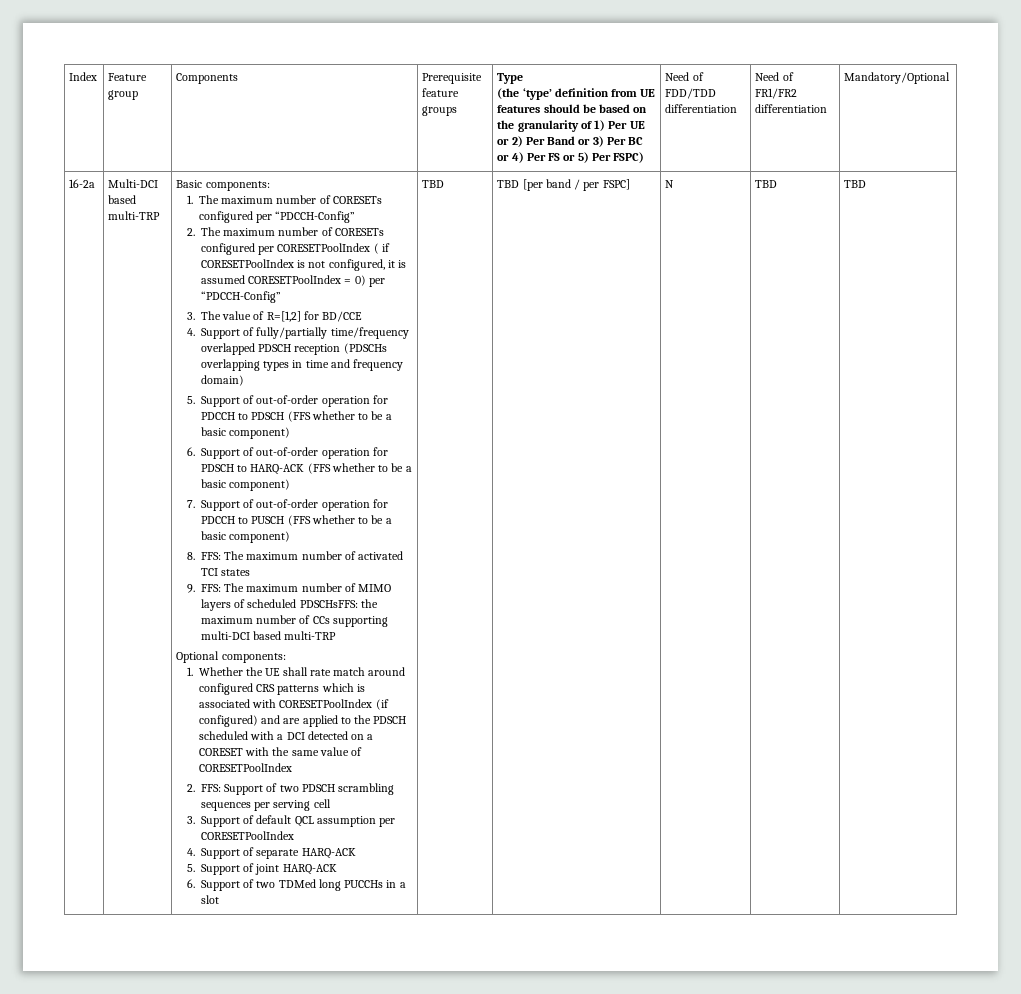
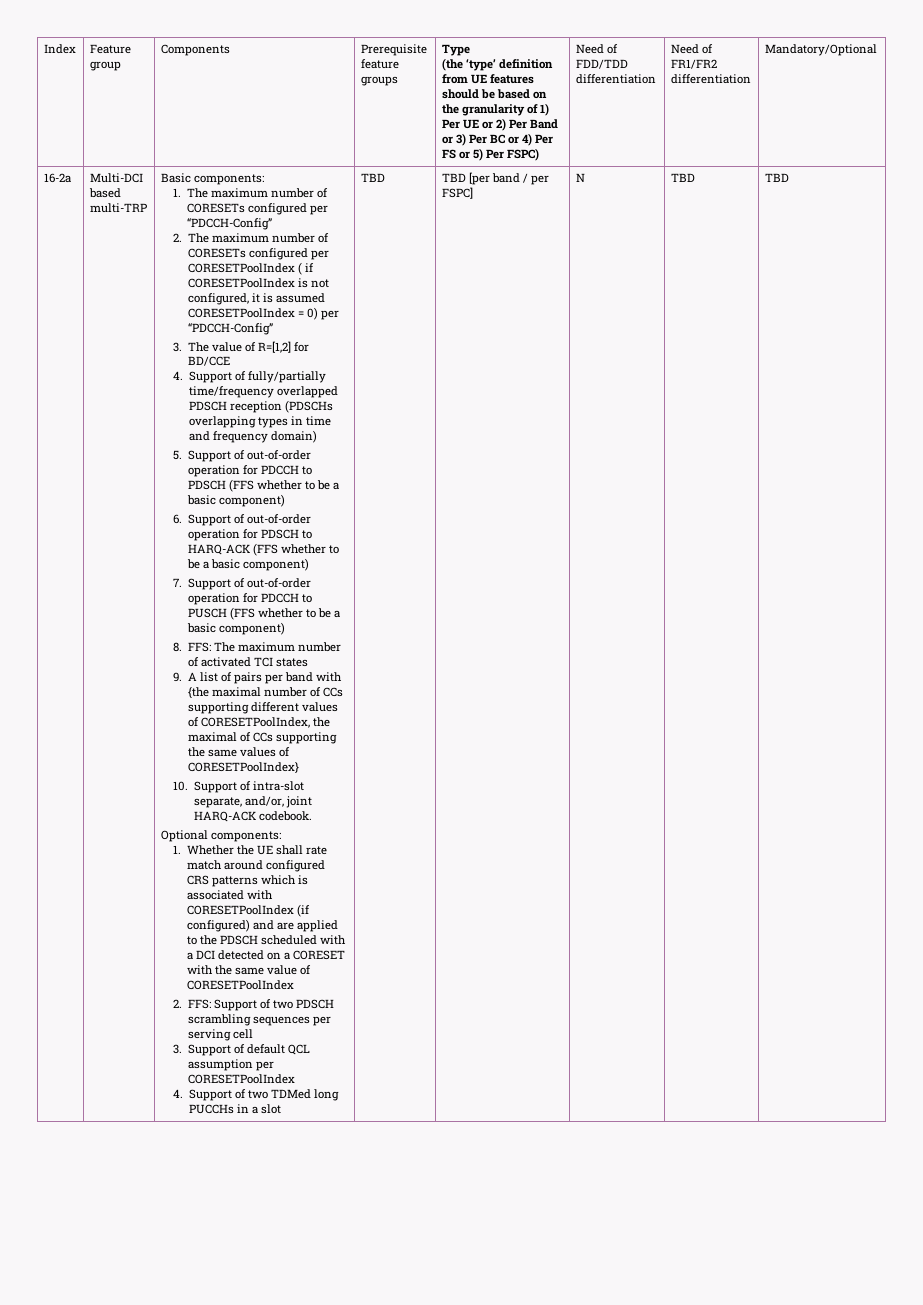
- 9. FFS: The maximum number of MIMO layers of scheduled PDSCHsFFS: the maximum number of CCs supporting multi-DCI based multi-TRP
+ 9. A list of pairs per band with {the maximal number of CCs supporting different values of CORESETPoolIndex, the maximal of CCs supporting the same values of CORESETPoolIndex}
+ 10. Support of intra-slot separate, and/or, joint HARQ-ACK codebook.
- 4. Support of separate HARQ-ACK
- 5. Support of joint HARQ-ACK
- 6. Support of two TDMed long PUCCHs in a slot
+ 4. Support of two TDMed long PUCCHs in a slot

